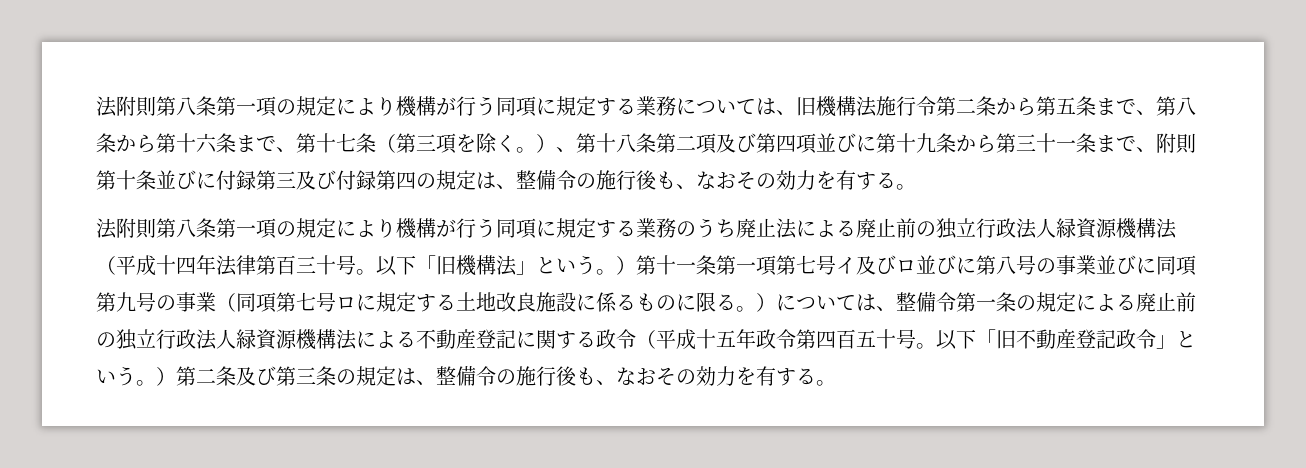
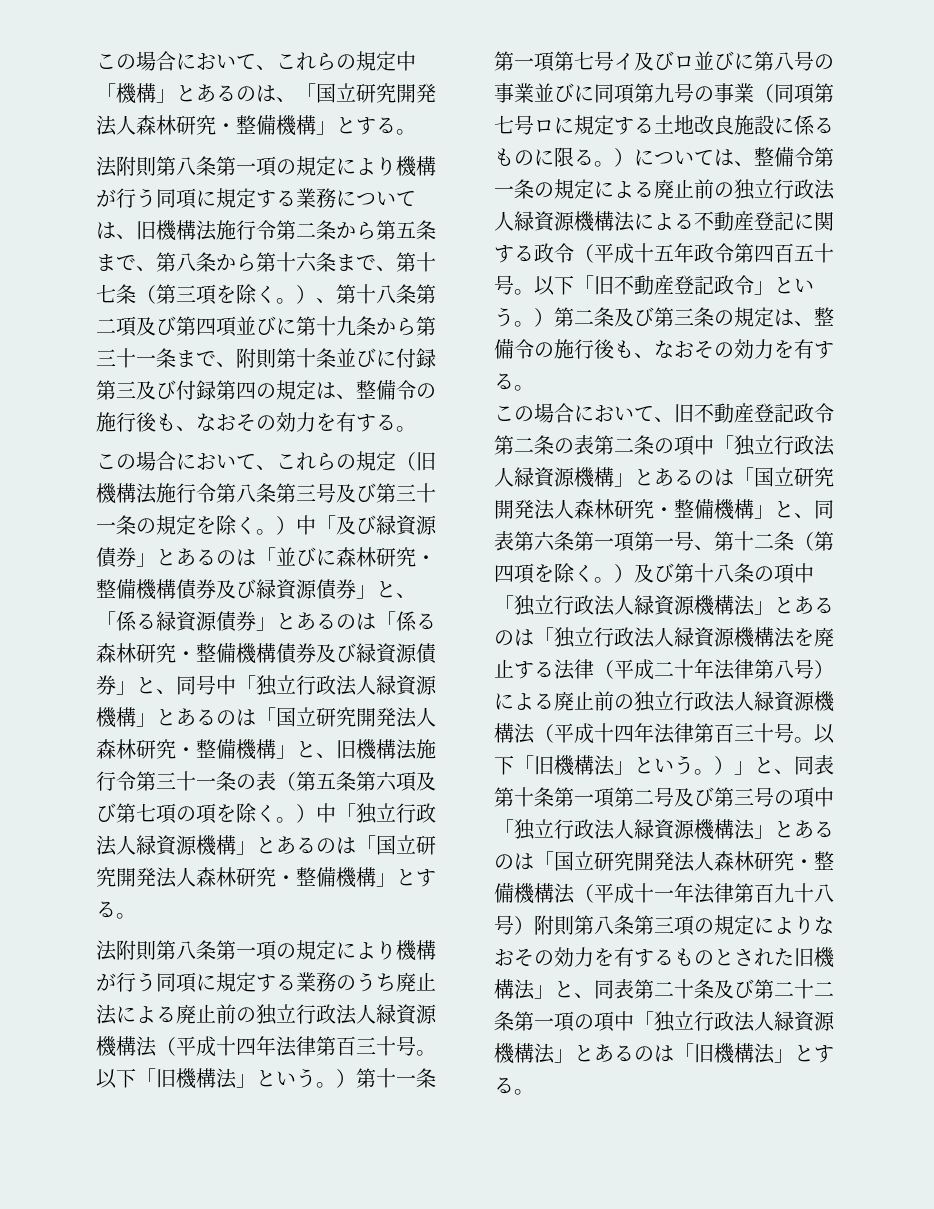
+ この場合において、これらの規定中「機構」とあるのは、「国立研究開発法人森林研究・整備機構」とする。
+ この場合において、これらの規定（旧機構法施行令第八条第三号及び第三十一条の規定を除く。）中「及び緑資源債券」とあるのは「並びに森林研究・整備機構債券及び緑資源債券」と、「係る緑資源債券」とあるのは「係る森林研究・整備機構債券及び緑資源債券」と、同号中「独立行政法人緑資源機構」とあるのは「国立研究開発法人森林研究・整備機構」と、旧機構法施行令第三十一条の表（第五条第六項及び第七項の項を除く。）中「独立行政法人緑資源機構」とあるのは「国立研究開発法人森林研究・整備機構」とする。
+ この場合において、旧不動産登記政令第二条の表第二条の項中「独立行政法人緑資源機構」とあるのは「国立研究開発法人森林研究・整備機構」と、同表第六条第一項第一号、第十二条（第四項を除く。）及び第十八条の項中「独立行政法人緑資源機構法」とあるのは「独立行政法人緑資源機構法を廃止する法律（平成二十年法律第八号）による廃止前の独立行政法人緑資源機構法（平成十四年法律第百三十号。以下「旧機構法」という。）」と、同表第十条第一項第二号及び第三号の項中「独立行政法人緑資源機構法」とあるのは「国立研究開発法人森林研究・整備機構法（平成十一年法律第百九十八号）附則第八条第三項の規定によりなおその効力を有するものとされた旧機構法」と、同表第二十条及び第二十二条第一項の項中「独立行政法人緑資源機構法」とあるのは「旧機構法」とする。

